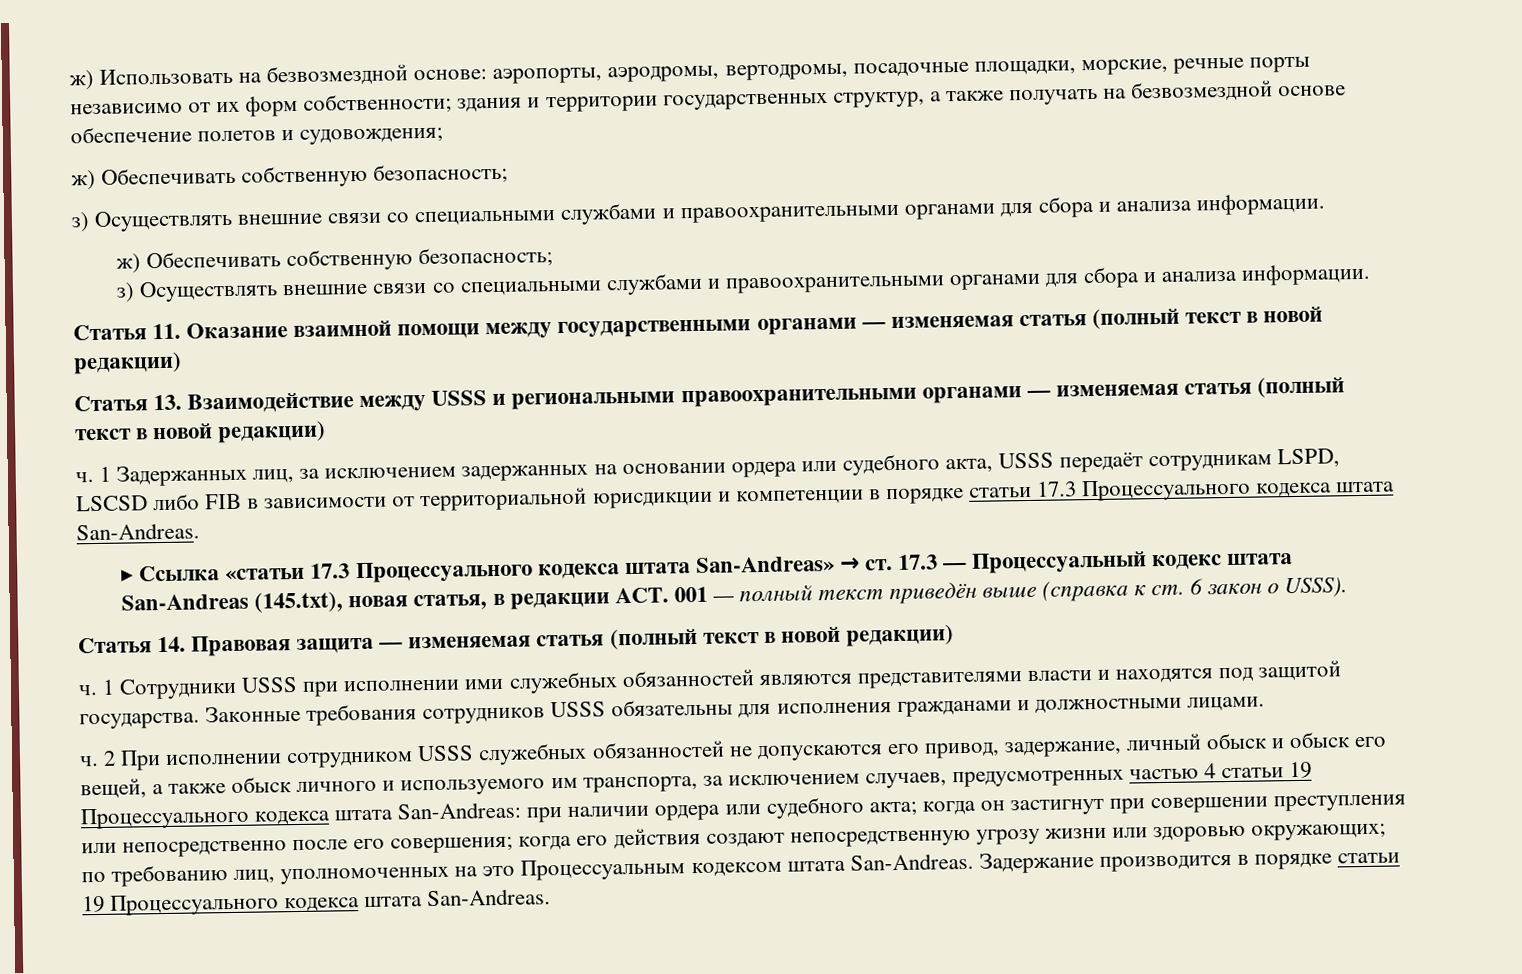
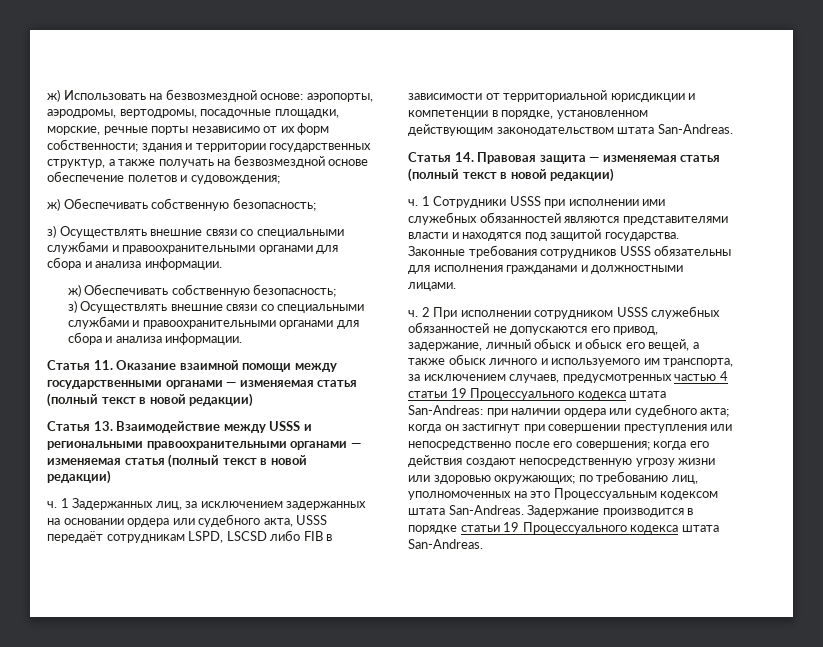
- ч. 1 Задержанных лиц, за исключением задержанных на основании ордера или судебного акта, USSS передаёт сотрудникам LSPD, LSCSD либо FIB в зависимости от территориальной юрисдикции и компетенции в порядке статьи 17.3 Процессуального кодекса штата San-Andreas.
- ▸ Ссылка «статьи 17.3 Процессуального кодекса штата San-Andreas» → ст. 17.3 — Процессуальный кодекс штата San-Andreas (145.txt), новая статья, в редакции ACT. 001 — полный текст приведён выше (справка к ст. 6 закон о USSS).
+ ч. 1 Задержанных лиц, за исключением задержанных на основании ордера или судебного акта, USSS передаёт сотрудникам LSPD, LSCSD либо FIB в зависимости от территориальной юрисдикции и компетенции в порядке, установленном действующим законодательством штата San-Andreas.

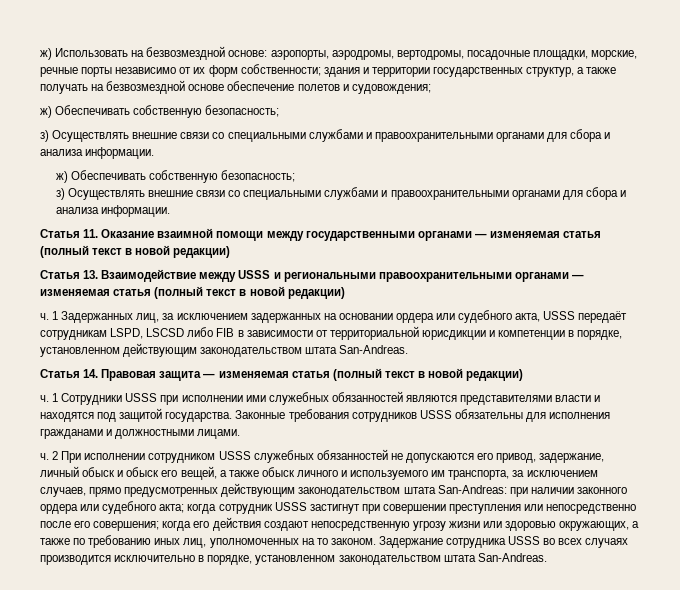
- ч. 2 При исполнении сотрудником USSS служебных обязанностей не допускаются его привод, задержание, личный обыск и обыск его вещей, а также обыск личного и используемого им транспорта, за исключением случаев, предусмотренных частью 4 статьи 19 Процессуального кодекса штата San-Andreas:
+ ч. 2 При исполнении сотрудником USSS служебных обязанностей не допускаются его привод, задержание, личный обыск и обыск его вещей, а также обыск личного и используемого им транспорта, за исключением случаев, прямо предусмотренных действующим законодательством штата San-Andreas:
- при наличии ордера или судебного акта;
+ при наличии законного ордера или судебного акта;
- когда он застигнут при совершении преступления или непосредственно после его совершения;
+ когда сотрудник USSS застигнут при совершении преступления или непосредственно после его совершения;
- когда его действия создают непосредственную угрозу жизни или здоровью окружающих; по требованию лиц, уполномоченных на это Процессуальным кодексом штата San-Andreas. Задержание производится в порядке статьи 19 Процессуального кодекса штата San-Andreas.
+ когда его действия создают непосредственную угрозу жизни или здоровью окружающих, а также по требованию иных лиц, уполномоченных на то законом. Задержание сотрудника USSS во всех случаях производится исключительно в порядке, установленном законодательством штата San-Andreas.

